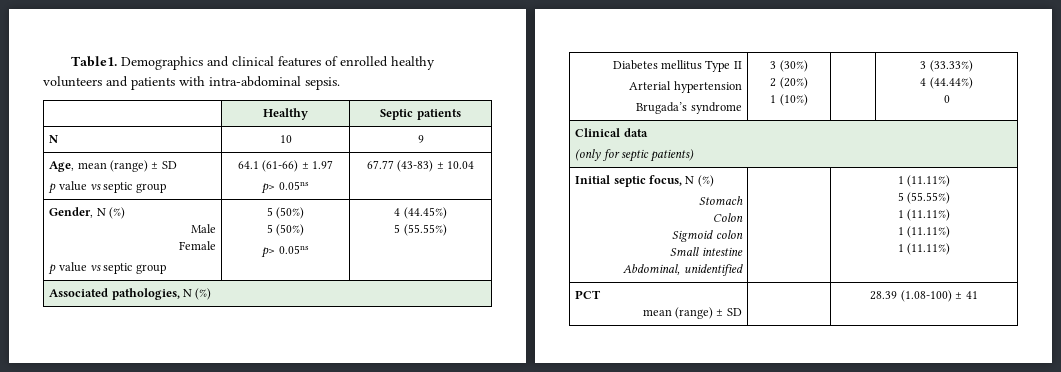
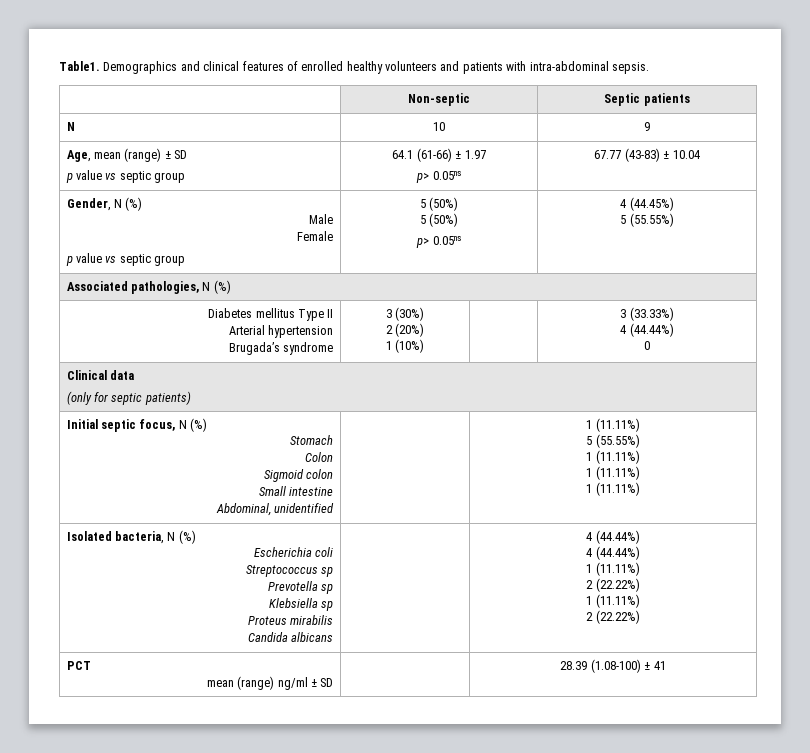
- | Healthy | Septic patients
+ | Non-septic | Septic patients
+ Isolated bacteria, N (%)
+ Escherichia coli
+ Streptococcus sp
+ Prevotella sp
+ Klebsiella sp
+ Proteus mirabilis
+ Candida albicans | | 4 (44.44%)
+ 4 (44.44%)
+ 1 (11.11%)
+ 2 (22.22%)
+ 1 (11.11%)
+ 2 (22.22%)
  PCT
- mean (range) ± SD | | 28.39 (1.08-100) ± 41
+ mean (range) ng/ml ± SD | | 28.39 (1.08-100) ± 41

